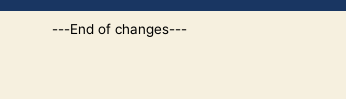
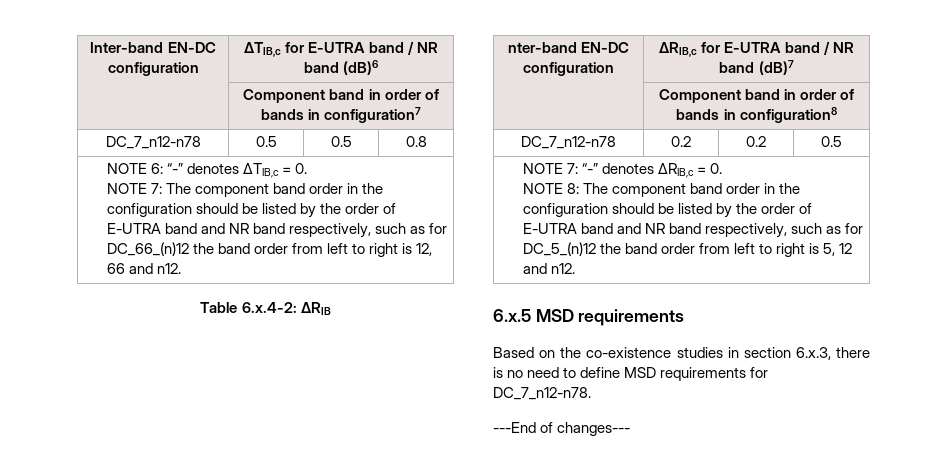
+ Inter-band EN-DC configuration | ΔTIB,c for E-UTRA band / NR band (dB)6
+ | Component band in order of bands in configuration7
+ DC_7_n12-n78 | 0.5 | 0.5 | 0.8
+ NOTE 6: “-” denotes ΔTIB,c = 0.
+ NOTE 7: The component band order in the configuration should be listed by the order of E-UTRA band and NR band respectively, such as for DC_66_(n)12 the band order from left to right is 12, 66 and n12.
+ Table 6.x.4-2: ΔRIB
+ nter-band EN-DC configuration | ΔRIB,c for E-UTRA band / NR band (dB)7
+ | Component band in order of bands in configuration8
+ DC_7_n12-n78 | 0.2 | 0.2 | 0.5
+ NOTE 7: “-” denotes ΔRIB,c = 0.
+ NOTE 8: The component band order in the configuration should be listed by the order of E-UTRA band and NR band respectively, such as for DC_5_(n)12 the band order from left to right is 5, 12 and n12.
+ 6.x.5 MSD requirements
+ Based on the co-existence studies in section 6.x.3, there is no need to define MSD requirements for DC_7_n12-n78.

